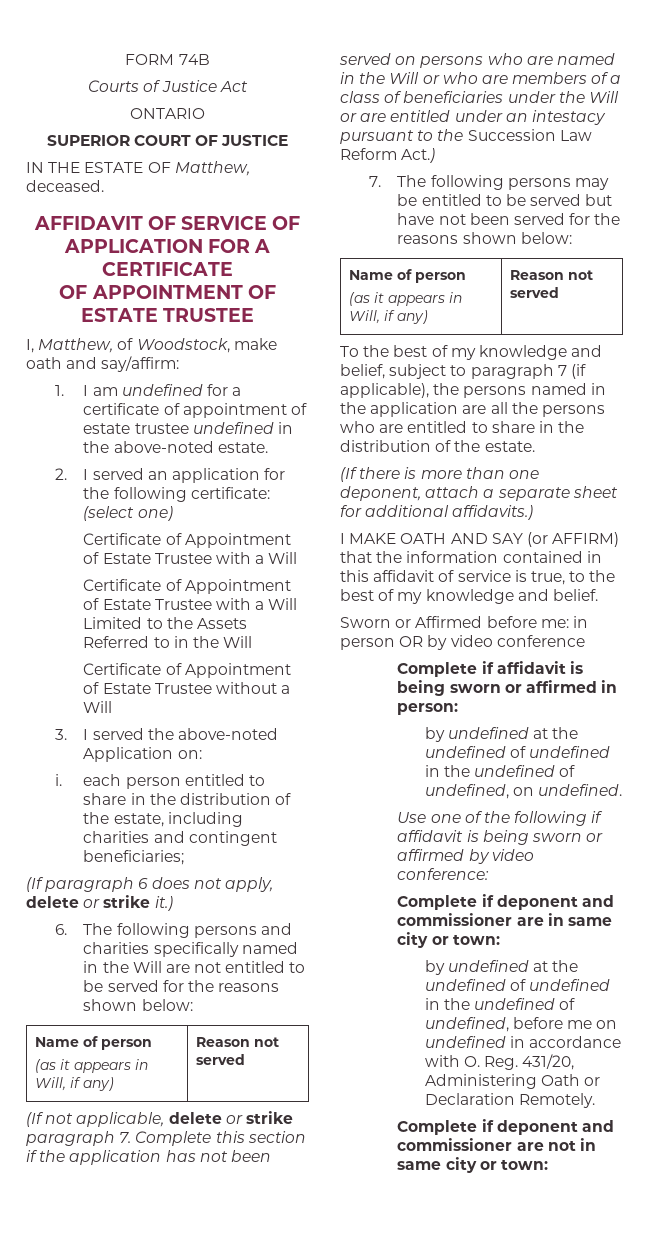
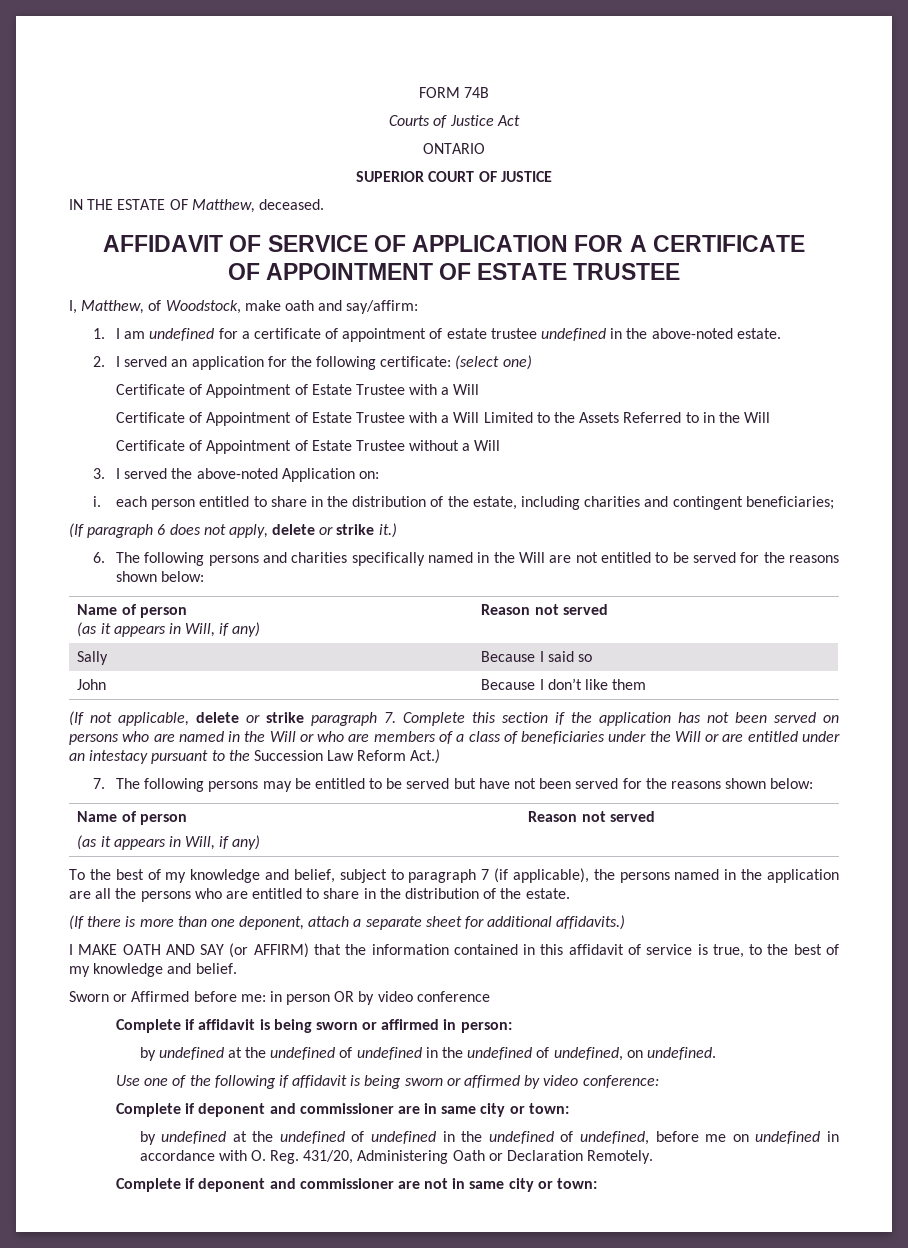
+ Sally | Because I said so
+ John | Because I don’t like them

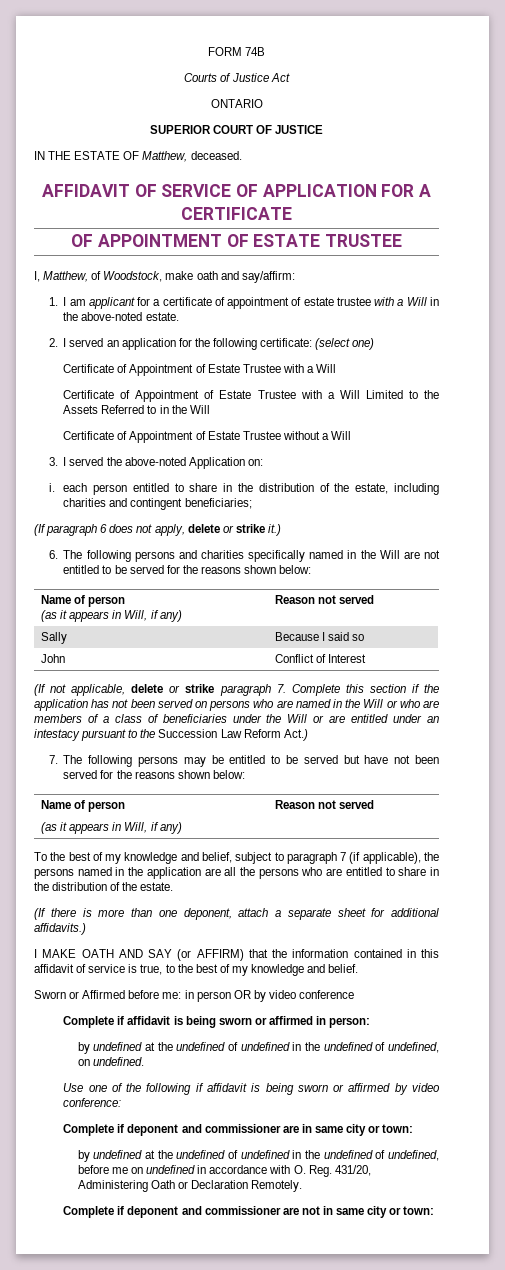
- 1. I am undefined for a certificate of appointment of estate trustee undefined in the above-noted estate.
+ 1. I am applicant for a certificate of appointment of estate trustee with a Will in the above-noted estate.
- John | Because I don’t like them
+ John | Conflict of Interest

